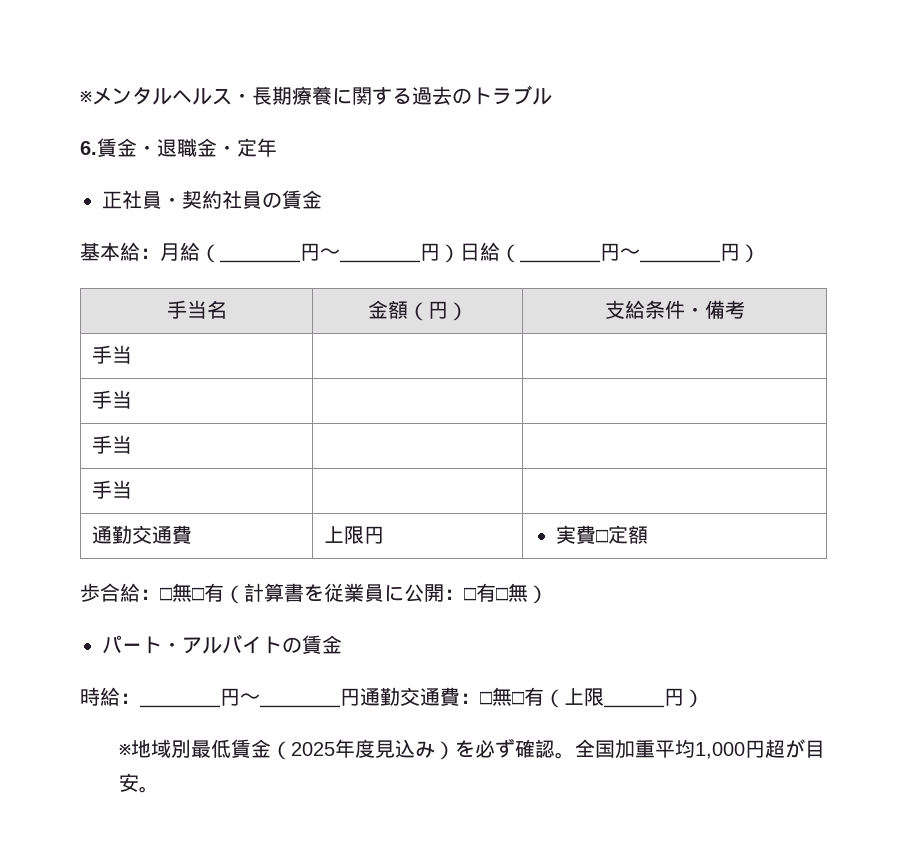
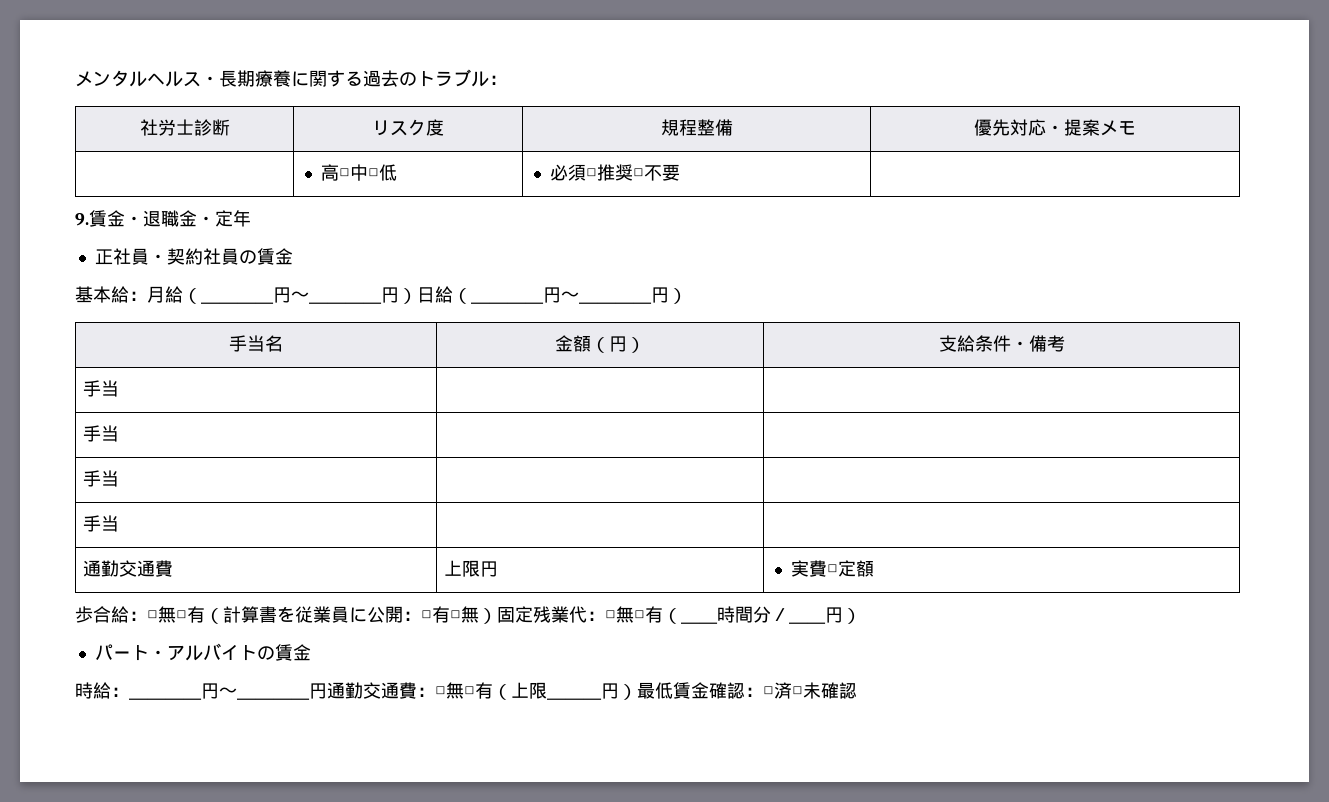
- ※メンタルヘルス・長期療養に関する過去のトラブル
- 6.賃金・退職金・定年
+ メンタルヘルス・長期療養に関する過去のトラブル：
+ 社労士診断 | リスク度 | 規程整備 | 優先対応・提案メモ
+ | 高□中□低 | 必須□推奨□不要 |
+ 9.賃金・退職金・定年
- 歩合給：□無□有（計算書を従業員に公開：□有□無）
+ 歩合給：□無□有（計算書を従業員に公開：□有□無）固定残業代：□無□有（＿＿時間分／＿＿円）
- 時給：＿＿＿＿円〜＿＿＿＿円通勤交通費：□無□有（上限＿＿＿円）
- ※地域別最低賃金（2025年度見込み）を必ず確認。全国加重平均1,000円超が目安。
+ 時給：＿＿＿＿円〜＿＿＿＿円通勤交通費：□無□有（上限＿＿＿円）最低賃金確認：□済□未確認

